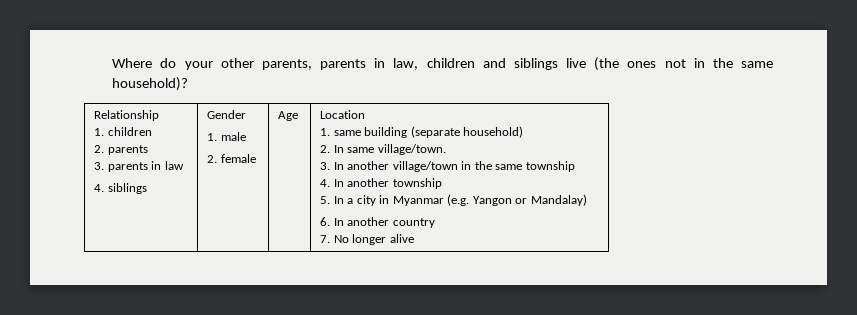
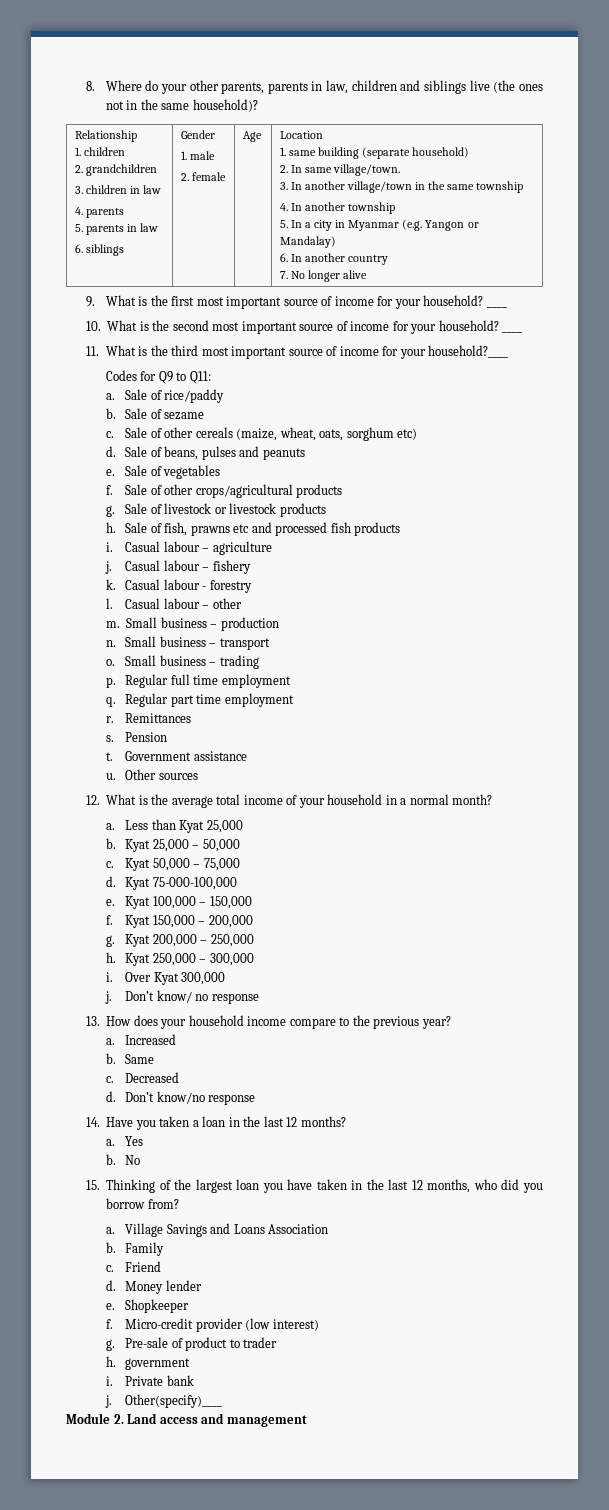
- Where do your other parents, parents in law, children and siblings live (the ones not in the same household)?
+ 8. Where do your other parents, parents in law, children and siblings live (the ones not in the same household)?
- 2. parents
+ 2. grandchildren
+ 3. children in law
+ 4. parents
- 3. parents in law
+ 5. parents in law
- 4. siblings
+ 6. siblings
+ 9. What is the first most important source of income for your household? ____
+ 10. What is the second most important source of income for your household? ____
+ 11. What is the third most important source of income for your household?____
+ Codes for Q9 to Q11:
+ a. Sale of rice/paddy
+ b. Sale of sezame
+ c. Sale of other cereals (maize, wheat, oats, sorghum etc)
+ d. Sale of beans, pulses and peanuts
+ e. Sale of vegetables
+ f. Sale of other crops/agricultural products
+ g. Sale of livestock or livestock products
+ h. Sale of fish, prawns etc and processed fish products
+ i. Casual labour – agriculture
+ j. Casual labour – fishery
+ k. Casual labour - forestry
+ l. Casual labour – other
+ m. Small business – production
+ n. Small business – transport
+ o. Small business – trading
+ p. Regular full time employment
+ q. Regular part time employment
+ r. Remittances
+ s. Pension
+ t. Government assistance
+ u. Other sources
+ 12. What is the average total income of your household in a normal month?
+ a. Less than Kyat 25,000
+ b. Kyat 25,000 – 50,000
+ c. Kyat 50,000 – 75,000
+ d. Kyat 75-000-100,000
+ e. Kyat 100,000 – 150,000
+ f. Kyat 150,000 – 200,000
+ g. Kyat 200,000 – 250,000
+ h. Kyat 250,000 – 300,000
+ i. Over Kyat 300,000
+ j. Don’t know/ no response
+ 13. How does your household income compare to the previous year?
+ a. Increased
+ b. Same
+ c. Decreased
+ d. Don’t know/no response
+ 14. Have you taken a loan in the last 12 months?
+ a. Yes
+ b. No
+ 15. Thinking of the largest loan you have taken in the last 12 months, who did you borrow from?
+ a. Village Savings and Loans Association
+ b. Family
+ c. Friend
+ d. Money lender
+ e. Shopkeeper
+ f. Micro-credit provider (low interest)
+ g. Pre-sale of product to trader
+ h. government
+ i. Private bank
+ j. Other(specify)____
+ Module 2. Land access and management

